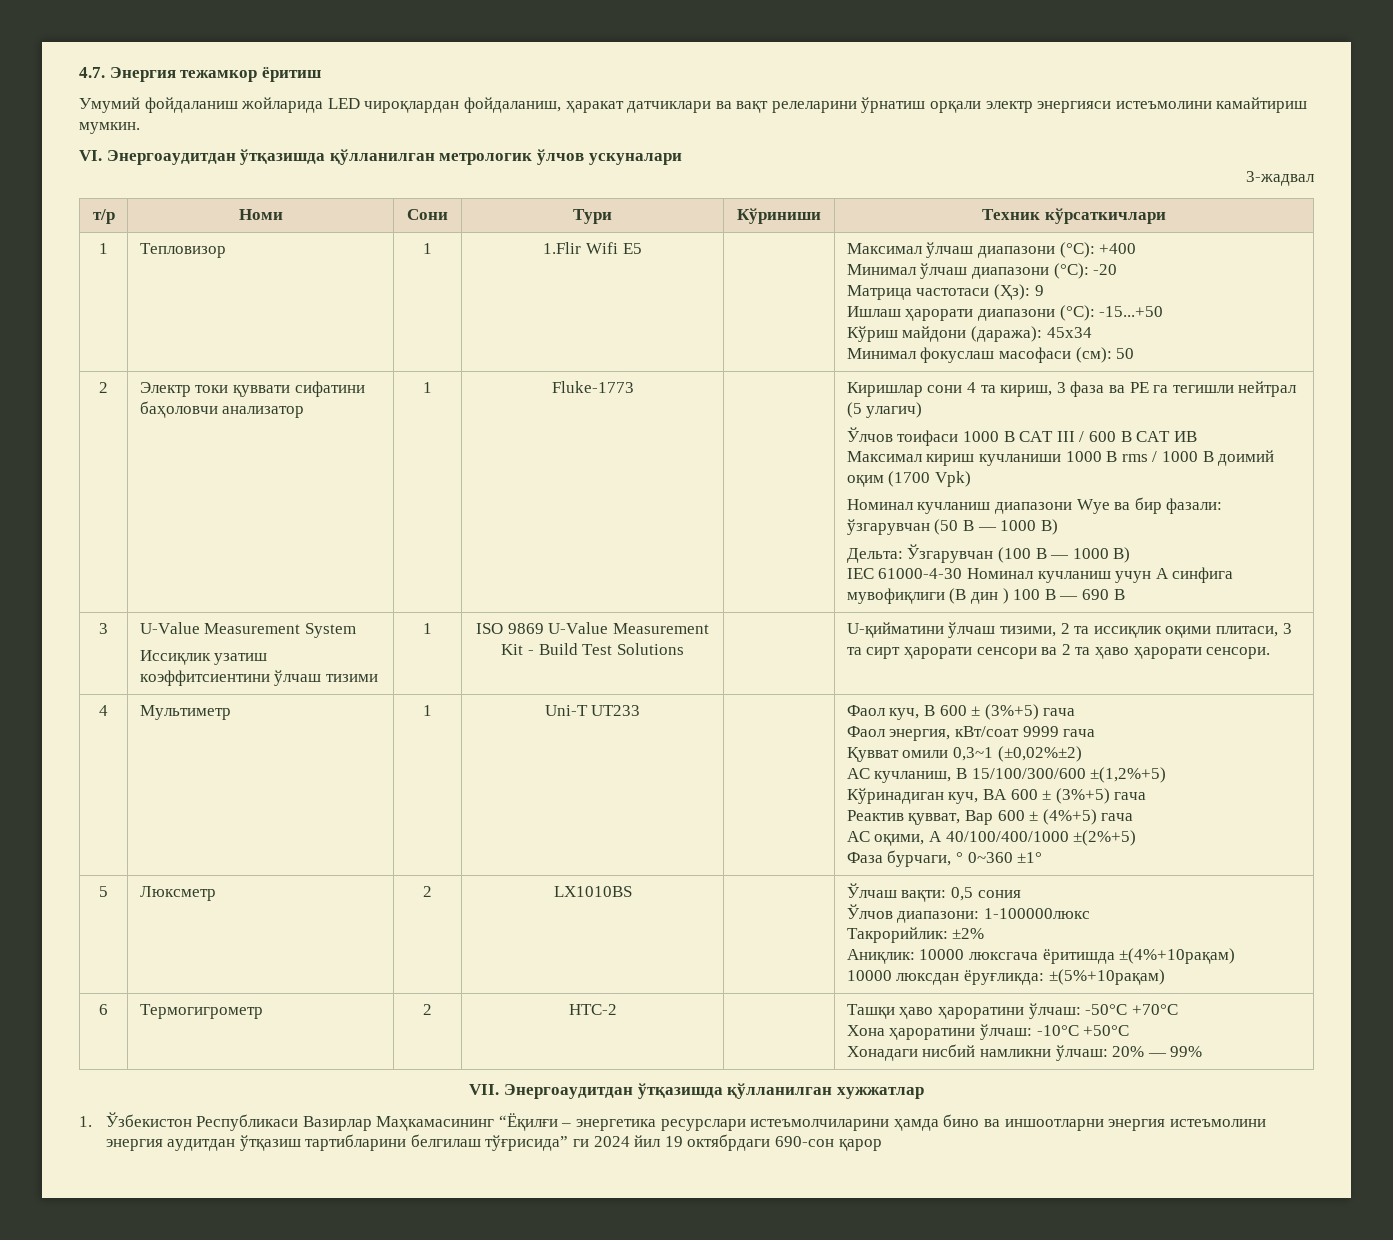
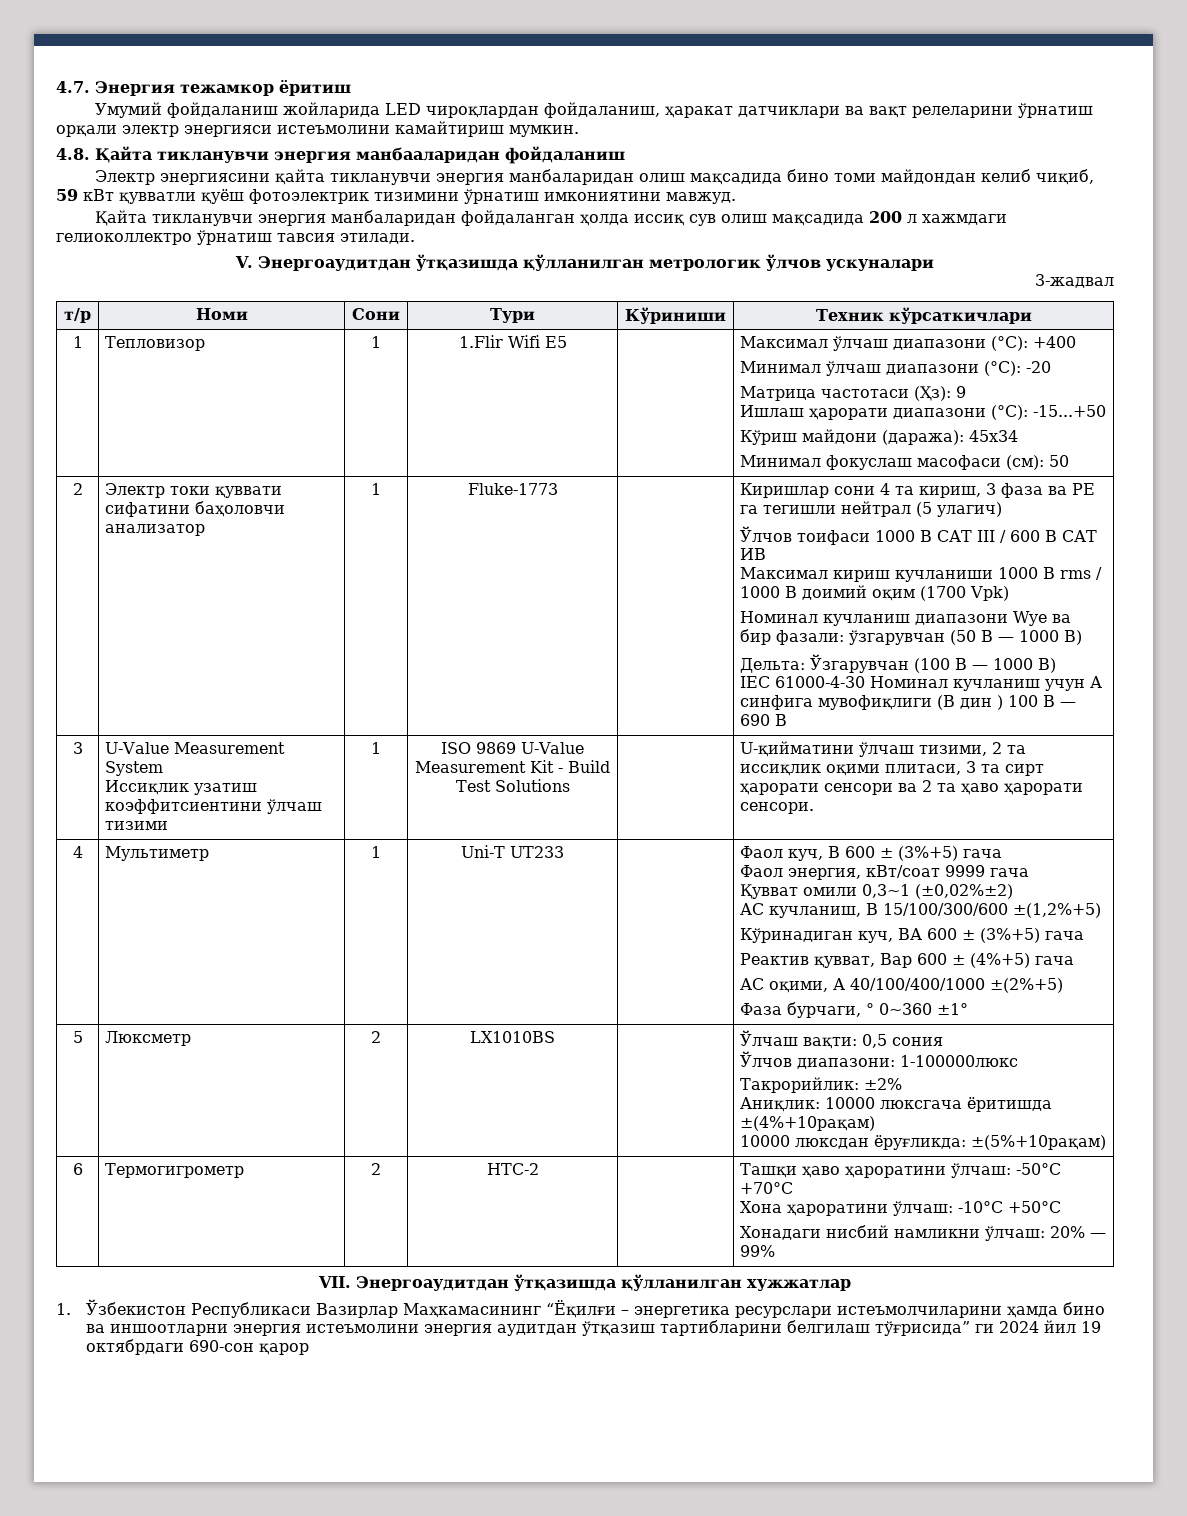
- VI. Энергоаудитдан ўтқазишда қўлланилган метрологик ўлчов ускуналари
+ 4.8. Қайта тикланувчи энергия манбааларидан фойдаланиш
+ Электр энергиясини қайта тикланувчи энергия манбаларидан олиш мақсадида бино томи майдондан келиб чиқиб, 59 кВт қувватли қуёш фотоэлектрик тизимини ўрнатиш имкониятини мавжуд.
+ Қайта тикланувчи энергия манбаларидан фойдаланган ҳолда иссиқ сув олиш мақсадида 200 л хажмдаги гелиоколлектро ўрнатиш тавсия этилади.
+ V. Энергоаудитдан ўтқазишда қўлланилган метрологик ўлчов ускуналари

